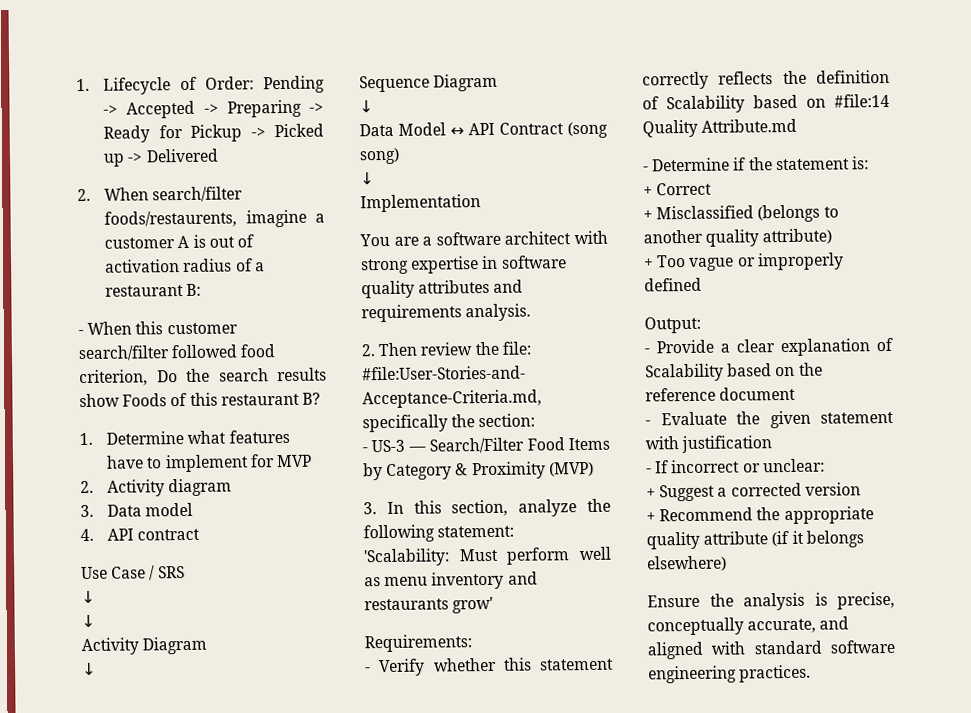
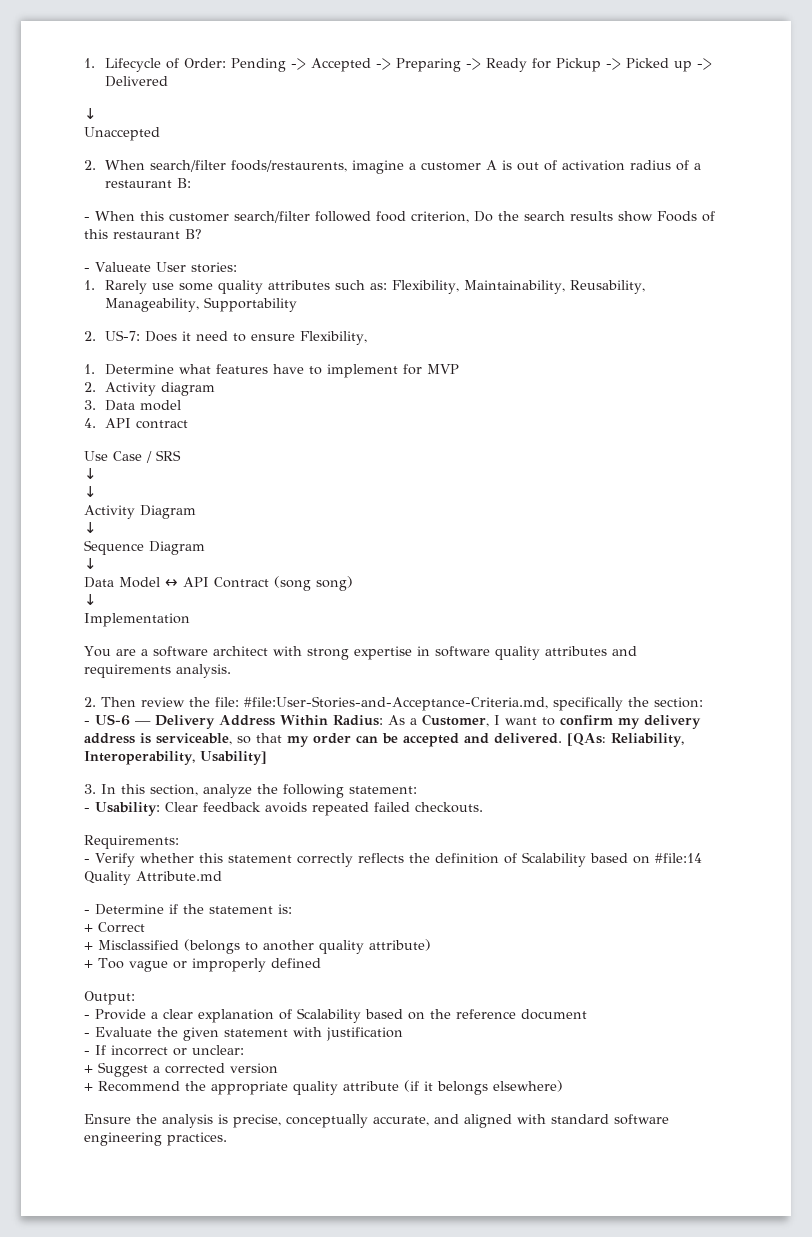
  1. Lifecycle of Order: Pending -> Accepted -> Preparing -> Ready for Pickup -> Picked up -> Delivered
+ ↓
+ Unaccepted
+ - Valueate User stories:
+ 1. Rarely use some quality attributes such as: Flexibility, Maintainability, Reusability, Manageability, Supportability
+ 2. US-7: Does it need to ensure Flexibility,
- - US-3 — Search/Filter Food Items by Category & Proximity (MVP)
+ - US-6 — Delivery Address Within Radius: As a Customer, I want to confirm my delivery address is serviceable, so that my order can be accepted and delivered. [QAs: Reliability, Interoperability, Usability]
- 'Scalability: Must perform well as menu inventory and restaurants grow'
+ - Usability: Clear feedback avoids repeated failed checkouts.

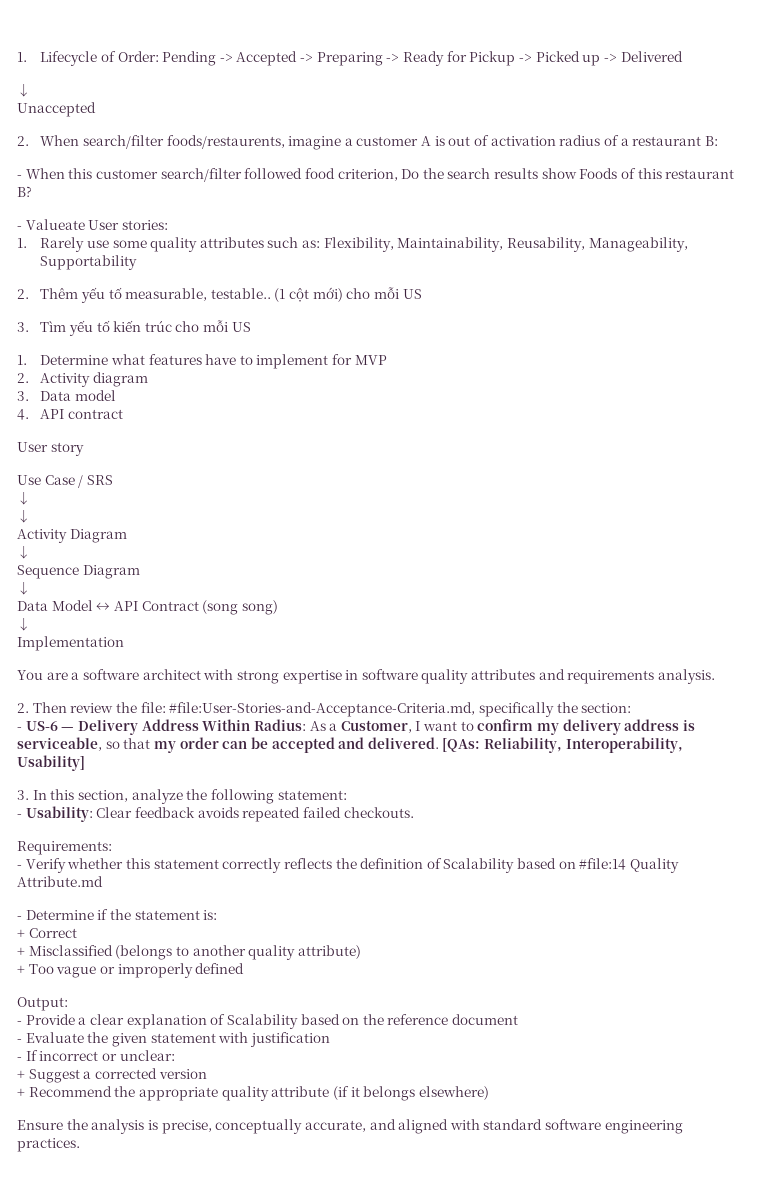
- 2. US-7: Does it need to ensure Flexibility,
+ 2. Thêm yếu tố measurable, testable.. (1 cột mới) cho mỗi US
+ 3. Tìm yếu tố kiến trúc cho mỗi US
+ User story

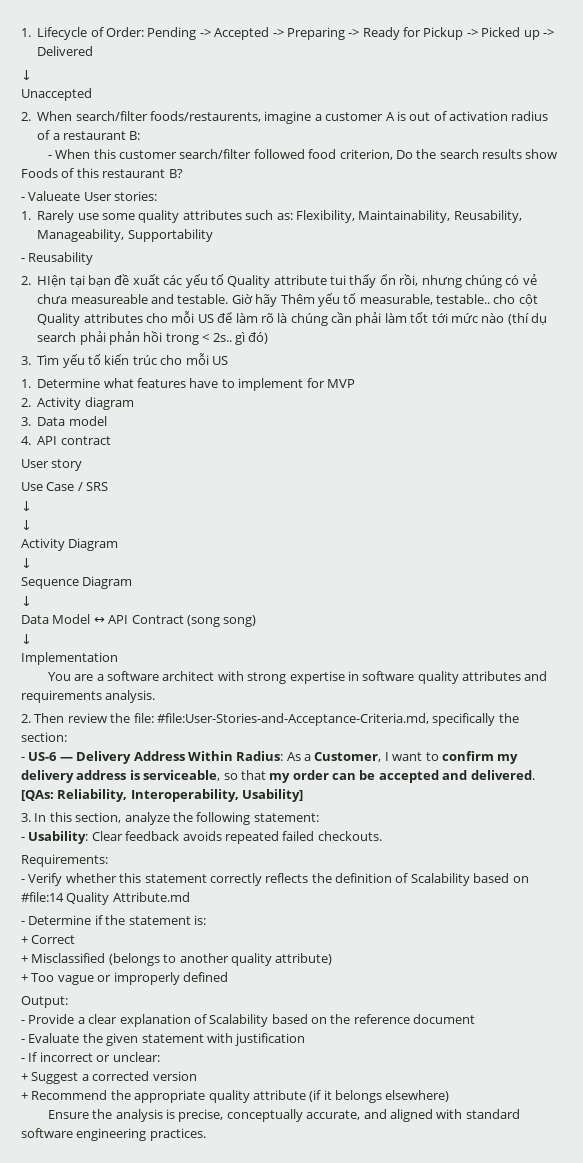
- 2. Thêm yếu tố measurable, testable.. (1 cột mới) cho mỗi US
+ - Reusability
+ 2. HIện tại bạn đề xuất các yếu tố Quality attribute tui thấy ổn rồi, nhưng chúng có vẻ chưa measureable and testable. Giờ hãy Thêm yếu tố measurable, testable.. cho cột Quality attributes cho mỗi US để làm rõ là chúng cần phải làm tốt tới mức nào (thí dụ search phải phản hồi trong < 2s.. gì đó)

